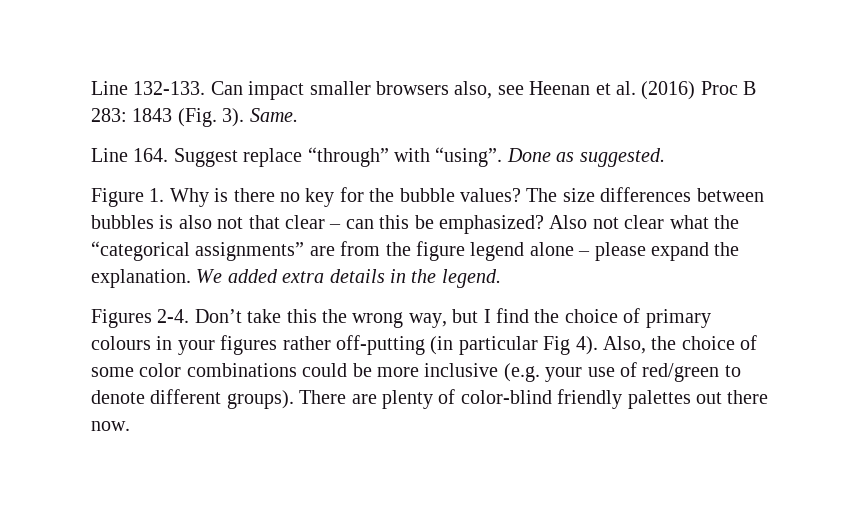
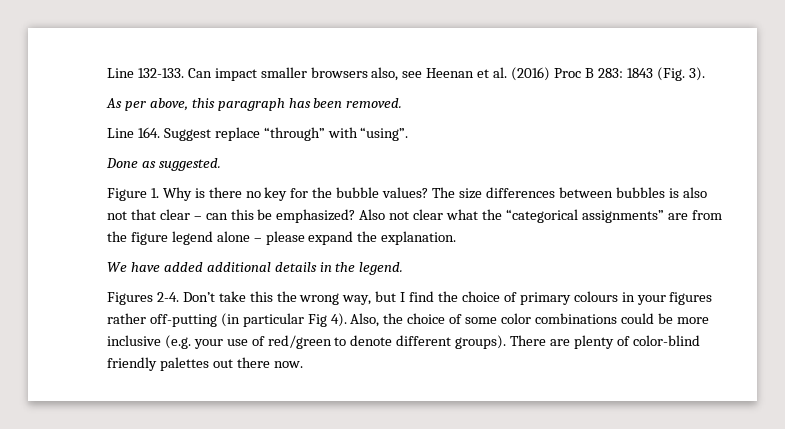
- Can impact smaller browsers also, see Heenan et al. (2016) Proc B 283: 1843 (Fig. 3). Same.
+ Can impact smaller browsers also, see Heenan et al. (2016) Proc B 283: 1843 (Fig. 3).
+ As per above, this paragraph has been removed.
- Line 164. Suggest replace “through” with “using”. Done as suggested.
+ Line 164. Suggest replace “through” with “using”.
+ Done as suggested.
- Also not clear what the “categorical assignments” are from the figure legend alone – please expand the explanation. We added extra details in the legend.
+ Also not clear what the “categorical assignments” are from the figure legend alone – please expand the explanation.
+ We have added additional details in the legend.

